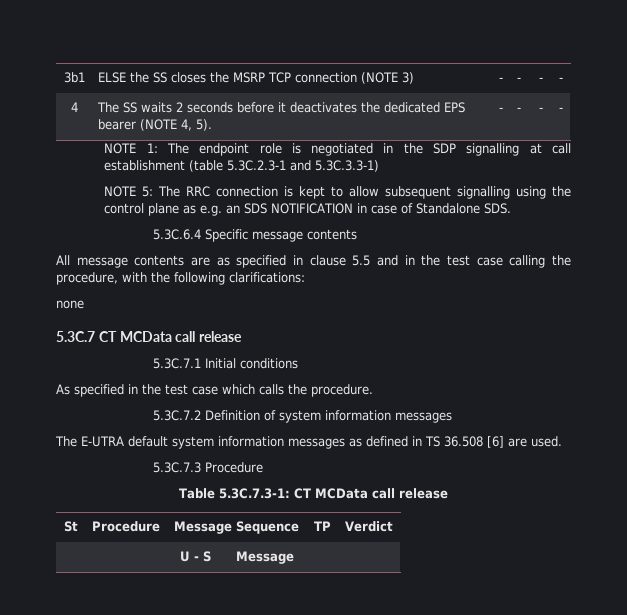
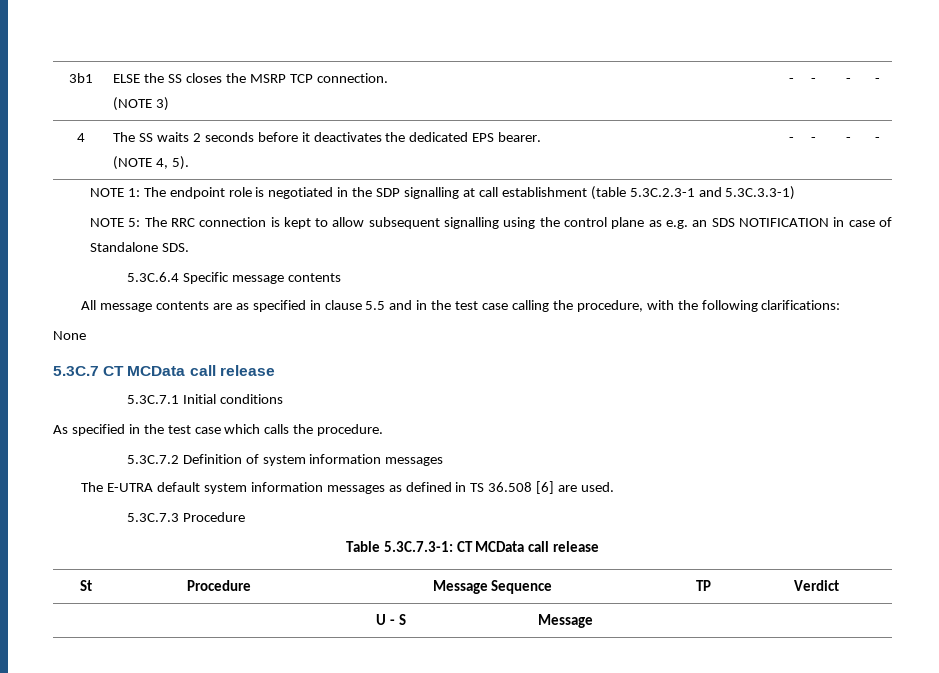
- 3b1 | ELSE the SS closes the MSRP TCP connection (NOTE 3) | - | - | - | -
+ 3b1 | ELSE the SS closes the MSRP TCP connection.
+ (NOTE 3) | - | - | - | -
- 4 | The SS waits 2 seconds before it deactivates the dedicated EPS bearer (NOTE 4, 5). | - | - | - | -
+ 4 | The SS waits 2 seconds before it deactivates the dedicated EPS bearer.
+ (NOTE 4, 5). | - | - | - | -
- none
+ None

